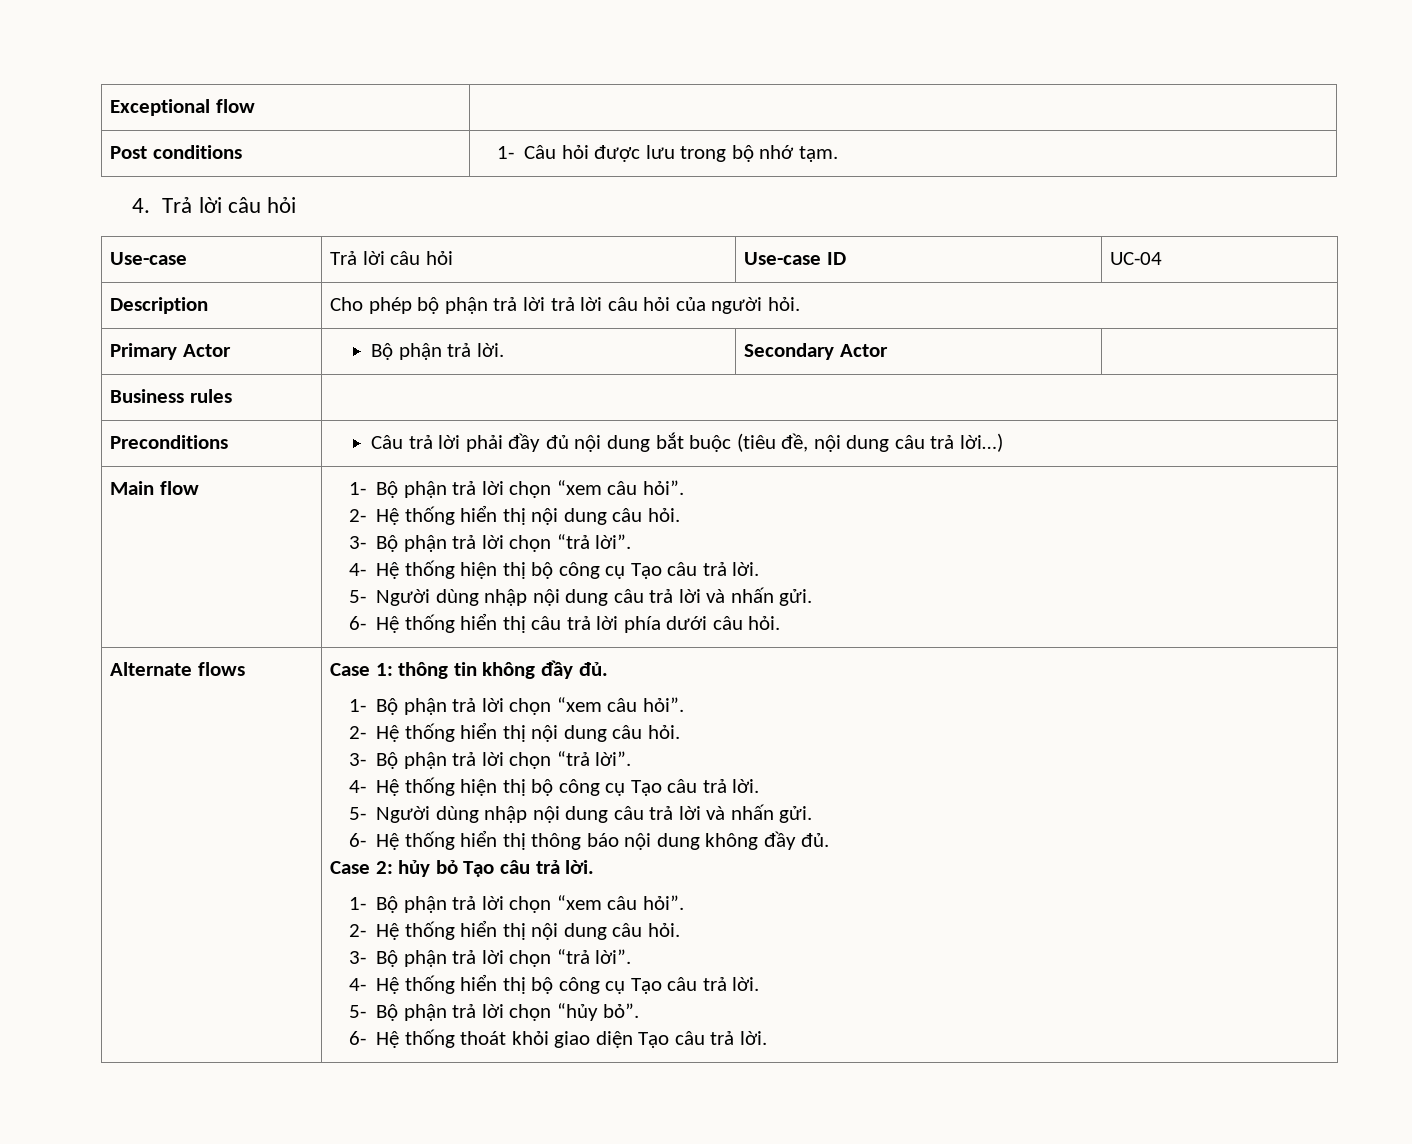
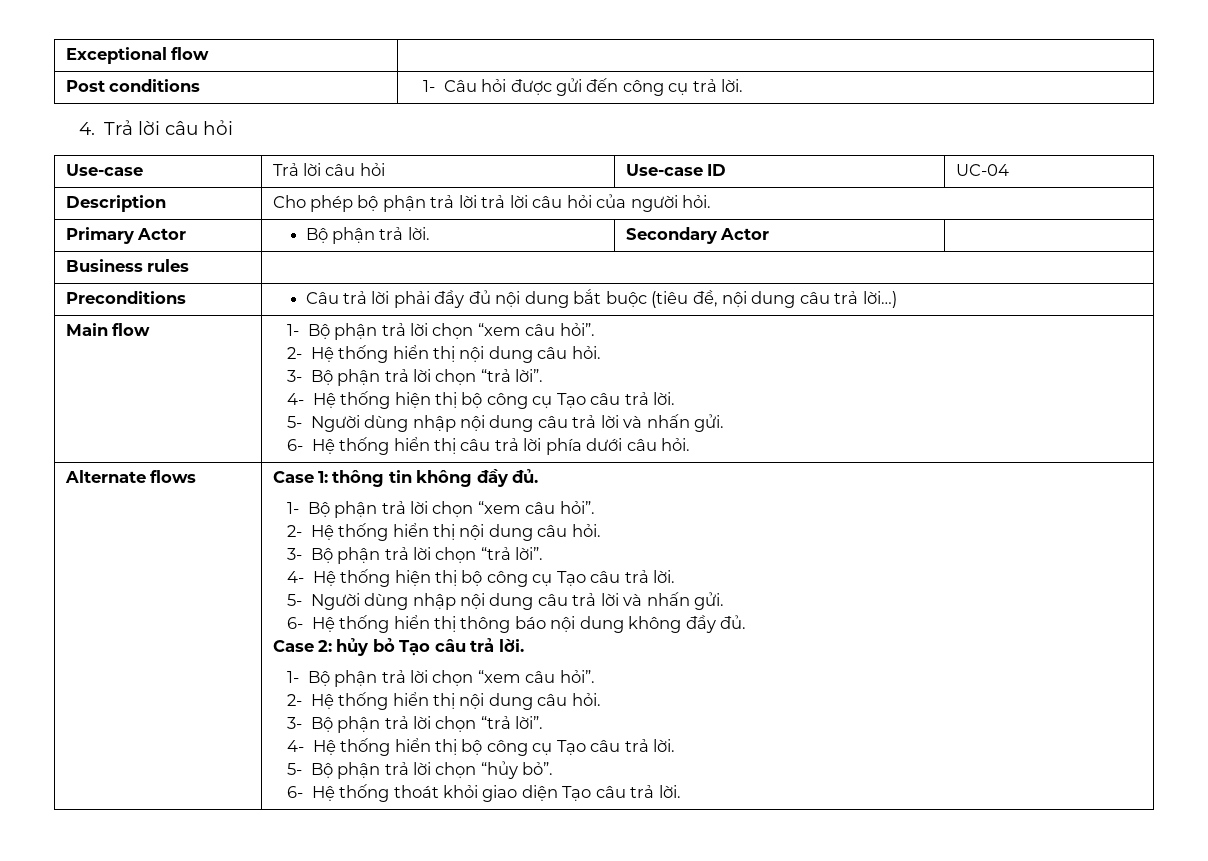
- Post conditions | 1- Câu hỏi được lưu trong bộ nhớ tạm.
+ Post conditions | 1- Câu hỏi được gửi đến công cụ trả lời.

